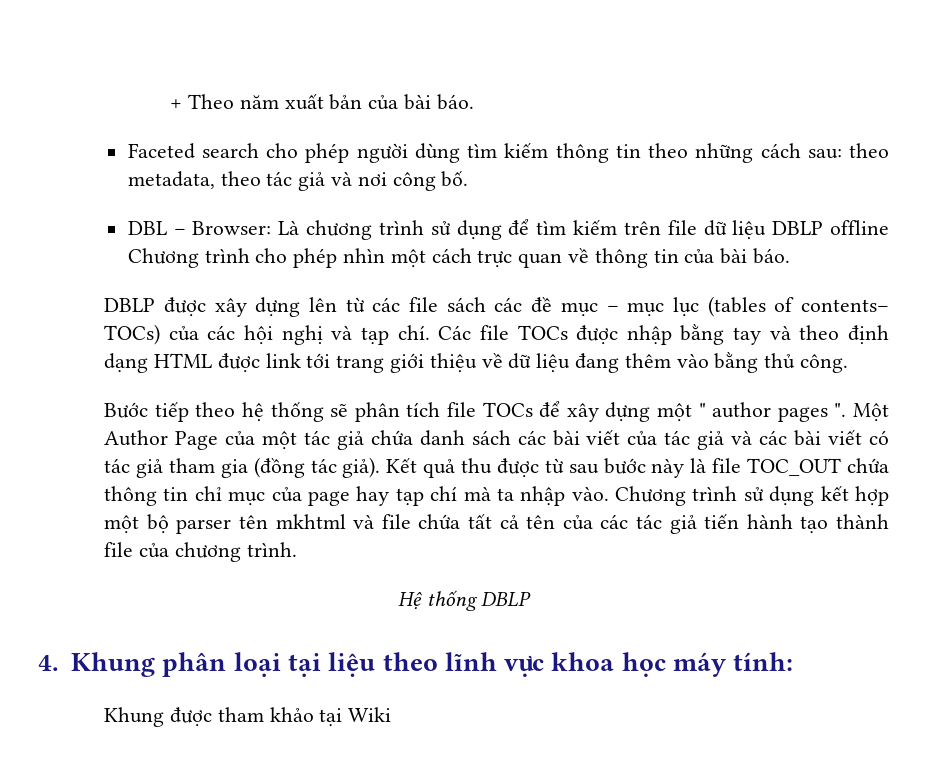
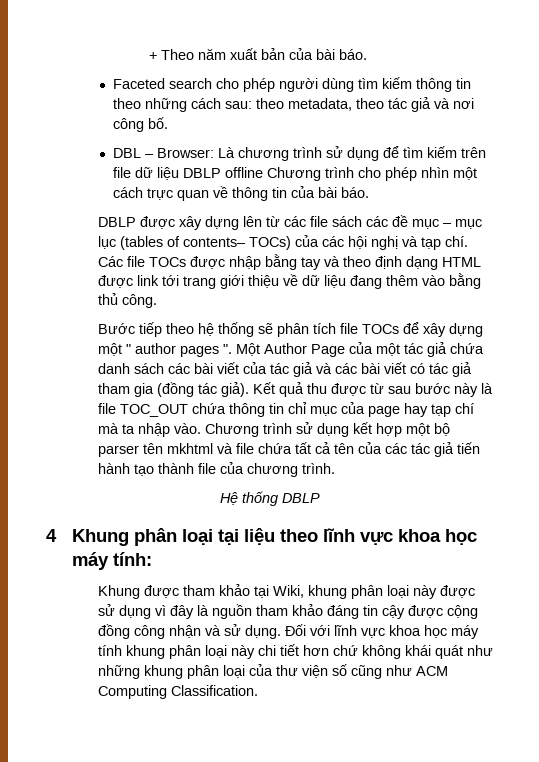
- 4. Khung phân loại tại liệu theo lĩnh vực khoa học máy tính:
+ 4 Khung phân loại tại liệu theo lĩnh vực khoa học máy tính:
- Khung được tham khảo tại Wiki
+ Khung được tham khảo tại Wiki, khung phân loại này được sử dụng vì đây là nguồn tham khảo đáng tin cậy được cộng đồng công nhận và sử dụng. Đối với lĩnh vực khoa học máy tính khung phân loại này chi tiết hơn chứ không khái quát như những khung phân loại của thư viện số cũng như ACM Computing Classification.

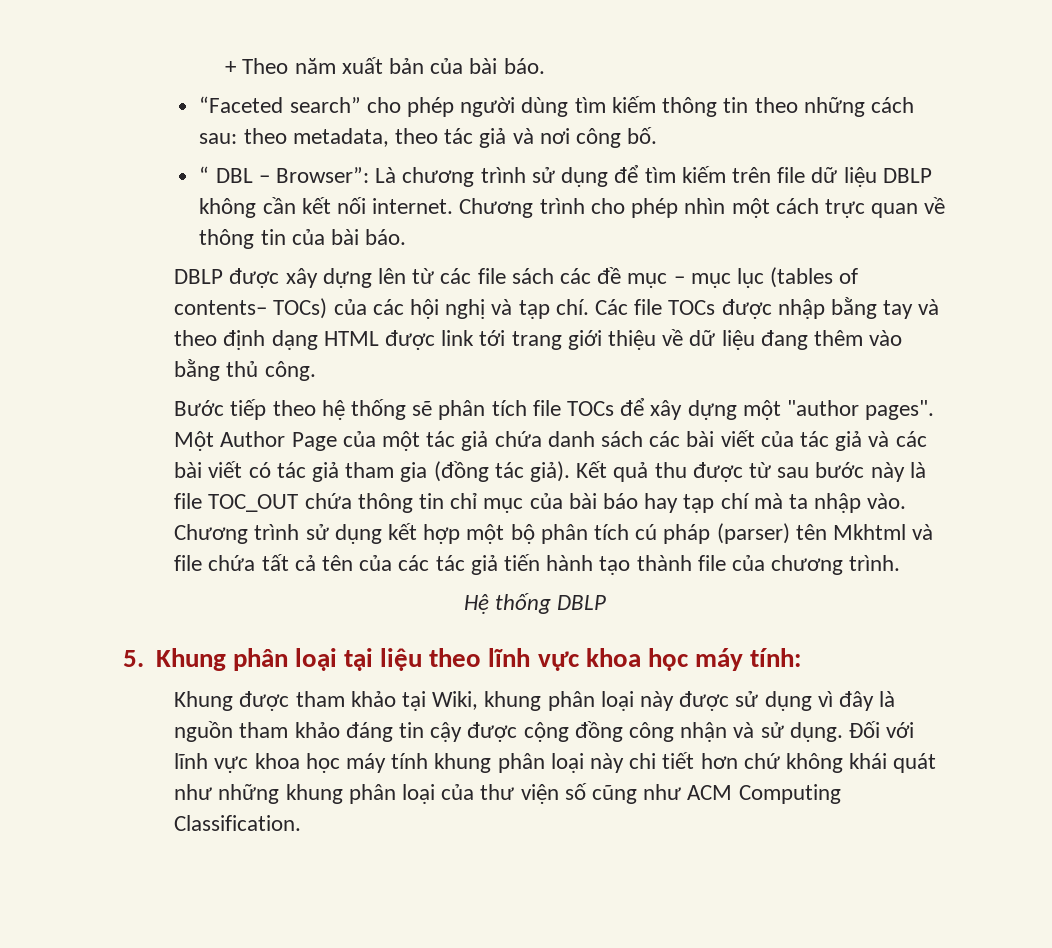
- Faceted search cho phép người dùng tìm kiếm thông tin theo những cách sau: theo metadata, theo tác giả và nơi công bố.
+ “Faceted search” cho phép người dùng tìm kiếm thông tin theo những cách sau: theo metadata, theo tác giả và nơi công bố.
- DBL – Browser: Là chương trình sử dụng để tìm kiếm trên file dữ liệu DBLP offline Chương trình cho phép nhìn một cách trực quan về thông tin của bài báo.
+ “ DBL – Browser”: Là chương trình sử dụng để tìm kiếm trên file dữ liệu DBLP không cần kết nối internet. Chương trình cho phép nhìn một cách trực quan về thông tin của bài báo.
- Bước tiếp theo hệ thống sẽ phân tích file TOCs để xây dựng một " author pages ".
+ Bước tiếp theo hệ thống sẽ phân tích file TOCs để xây dựng một "author pages".
- Kết quả thu được từ sau bước này là file TOC_OUT chứa thông tin chỉ mục của page hay tạp chí mà ta nhập vào.
+ Kết quả thu được từ sau bước này là file TOC_OUT chứa thông tin chỉ mục của bài báo hay tạp chí mà ta nhập vào.
- Chương trình sử dụng kết hợp một bộ parser tên mkhtml và file chứa tất cả tên của các tác giả tiến hành tạo thành file của chương trình.
+ Chương trình sử dụng kết hợp một bộ phân tích cú pháp (parser) tên Mkhtml và file chứa tất cả tên của các tác giả tiến hành tạo thành file của chương trình.
- 4 Khung phân loại tại liệu theo lĩnh vực khoa học máy tính:
+ 5. Khung phân loại tại liệu theo lĩnh vực khoa học máy tính:

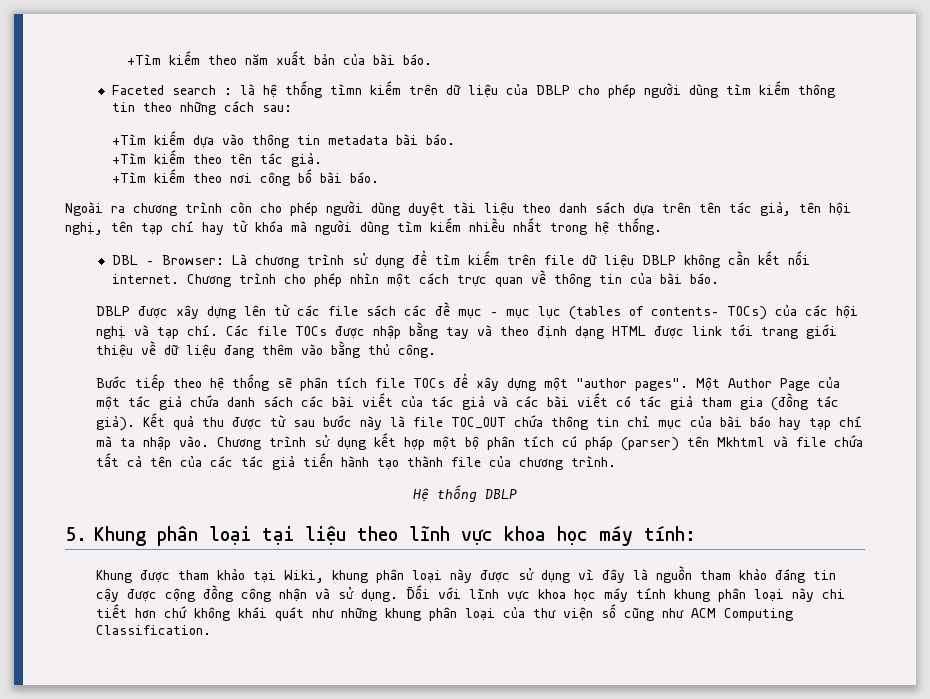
- + Theo năm xuất bản của bài báo.
+ +Tìm kiếm theo năm xuất bản của bài báo.
- “Faceted search” cho phép người dùng tìm kiếm thông tin theo những cách sau: theo metadata, theo tác giả và nơi công bố.
- “ DBL – Browser”: Là chương trình sử dụng để tìm kiếm trên file dữ liệu DBLP không cần kết nối internet.
+ Faceted search : là hệ thống tìmn kiếm trên dữ liệu của DBLP cho phép người dùng tìm kiếm thông tin theo những cách sau:
+ +Tìm kiếm dựa vào thông tin metadata bài báo.
+ +Tìm kiếm theo tên tác giả.
+ +Tìm kiếm theo nơi công bố bài báo.
+ Ngoài ra chương trình còn cho phép người dùng duyệt tài liệu theo danh sách dựa trên tên tác giả, tên hội nghị, tên tạp chí hay từ khóa mà người dùng tìm kiếm nhiều nhất trong hệ thống.
+ DBL – Browser: Là chương trình sử dụng để tìm kiếm trên file dữ liệu DBLP không cần kết nối internet.

